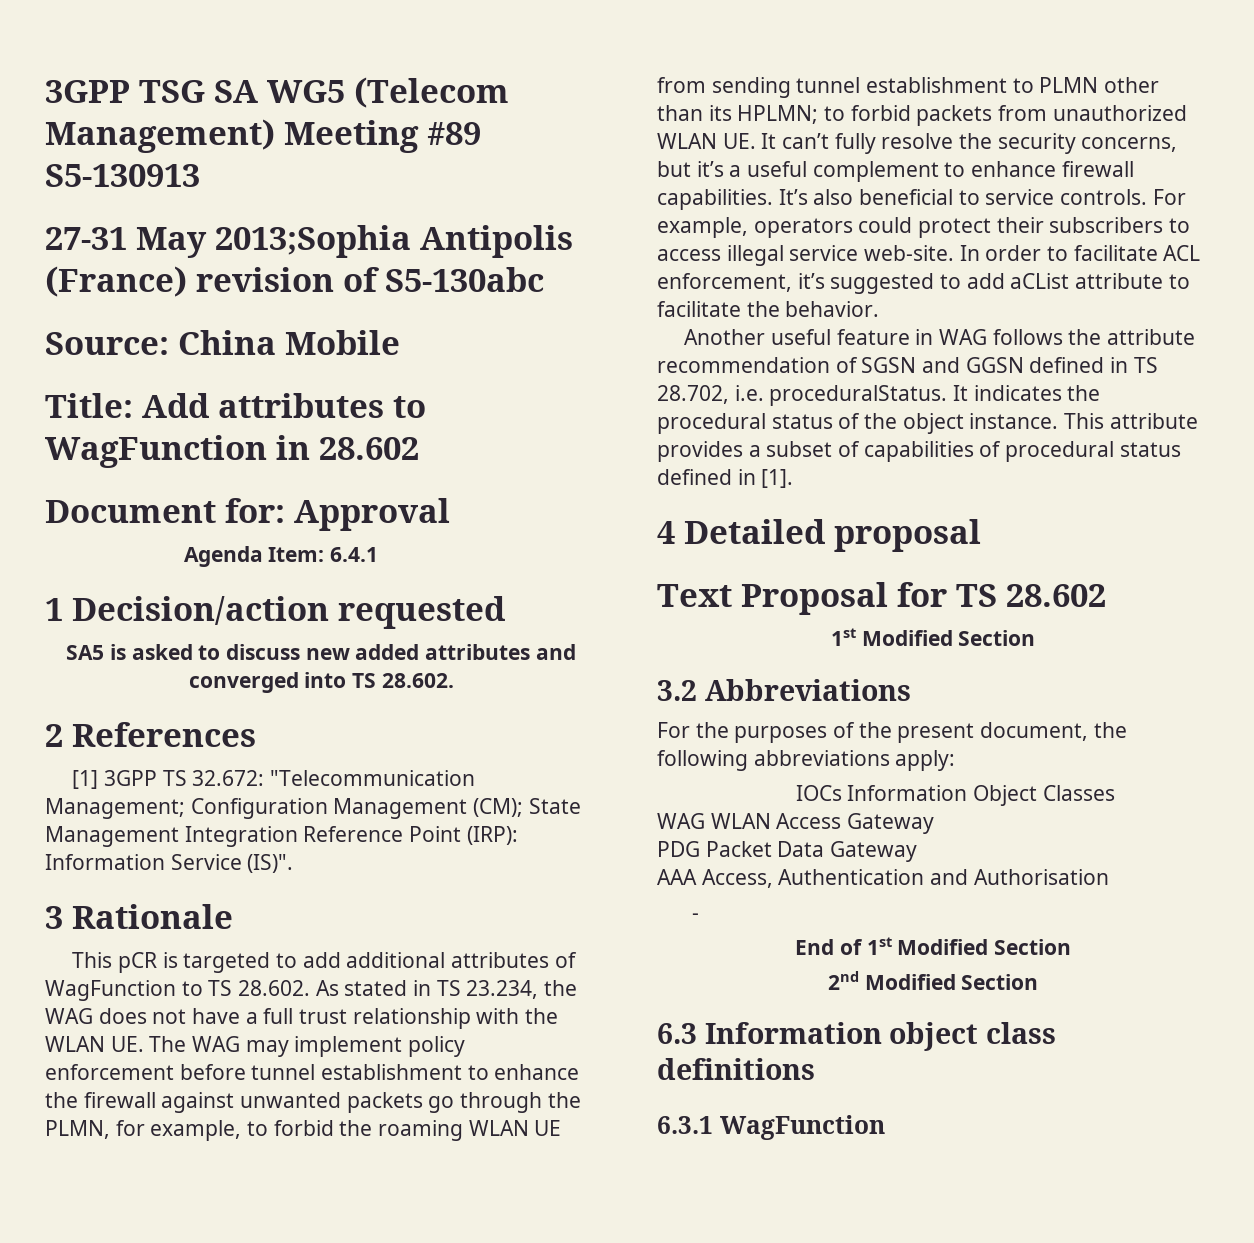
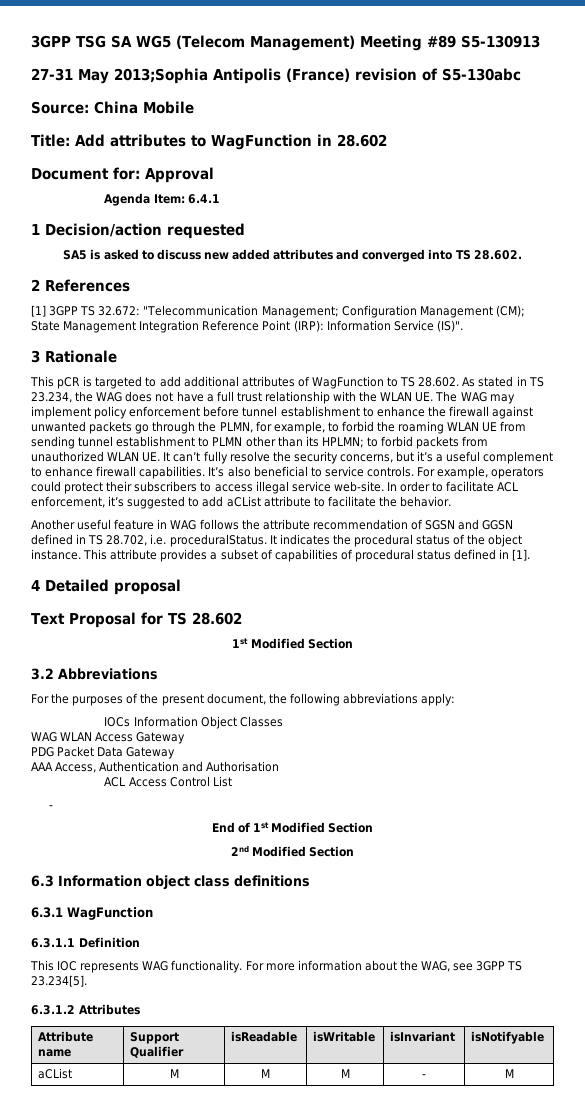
+ ACL Access Control List
+ 6.3.1.1 Definition
+ This IOC represents WAG functionality. For more information about the WAG, see 3GPP TS 23.234[5].
+ 6.3.1.2 Attributes
+ Attribute name | Support Qualifier | isReadable | isWritable | isInvariant | isNotifyable
+ aCList | M | M | M | - | M

